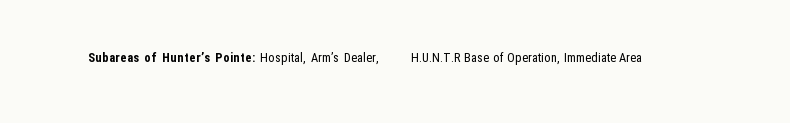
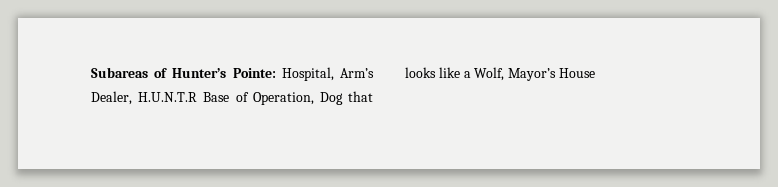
- Subareas of Hunter’s Pointe: Hospital, Arm’s Dealer, H.U.N.T.R Base of Operation, Immediate Area
+ Subareas of Hunter’s Pointe: Hospital, Arm’s Dealer, H.U.N.T.R Base of Operation, Dog that looks like a Wolf, Mayor’s House

